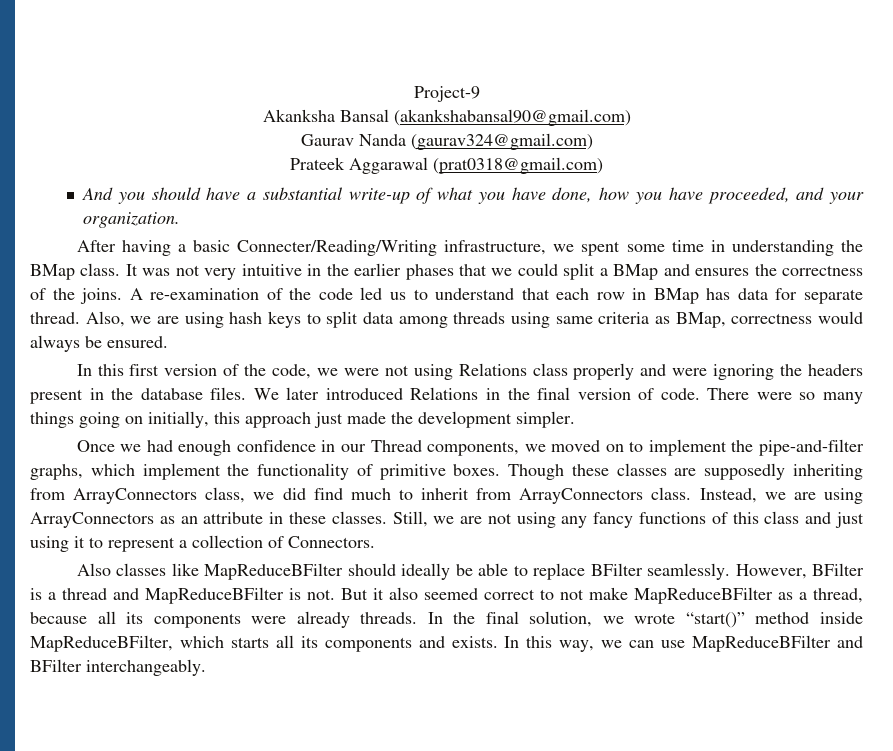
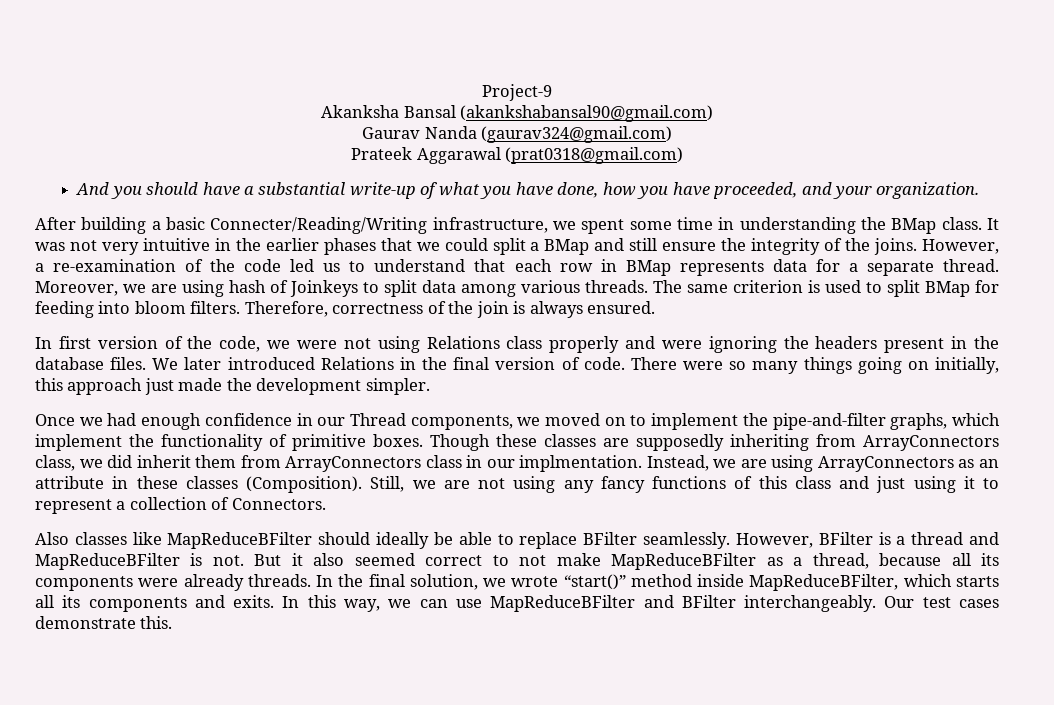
- After having a basic Connecter/Reading/Writing infrastructure, we spent some time in understanding the BMap class.
+ After building a basic Connecter/Reading/Writing infrastructure, we spent some time in understanding the BMap class.
- It was not very intuitive in the earlier phases that we could split a BMap and ensures the correctness of the joins.
+ It was not very intuitive in the earlier phases that we could split a BMap and still ensure the integrity of the joins.
- A re-examination of the code led us to understand that each row in BMap has data for separate thread.
+ However, a re-examination of the code led us to understand that each row in BMap represents data for a separate thread.
- Also, we are using hash keys to split data among threads using same criteria as BMap, correctness would always be ensured.
+ Moreover, we are using hash of Joinkeys to split data among various threads. The same criterion is used to split BMap for feeding into bloom filters. Therefore, correctness of the join is always ensured.
- In this first version of the code, we were not using Relations class properly and were ignoring the headers present in the database files.
+ In first version of the code, we were not using Relations class properly and were ignoring the headers present in the database files.
- Though these classes are supposedly inheriting from ArrayConnectors class, we did find much to inherit from ArrayConnectors class.
+ Though these classes are supposedly inheriting from ArrayConnectors class, we did inherit them from ArrayConnectors class in our implmentation.
- Instead, we are using ArrayConnectors as an attribute in these classes.
+ Instead, we are using ArrayConnectors as an attribute in these classes (Composition).
- In the final solution, we wrote “start()” method inside MapReduceBFilter, which starts all its components and exists.
+ In the final solution, we wrote “start()” method inside MapReduceBFilter, which starts all its components and exits.
+ Our test cases demonstrate this.

